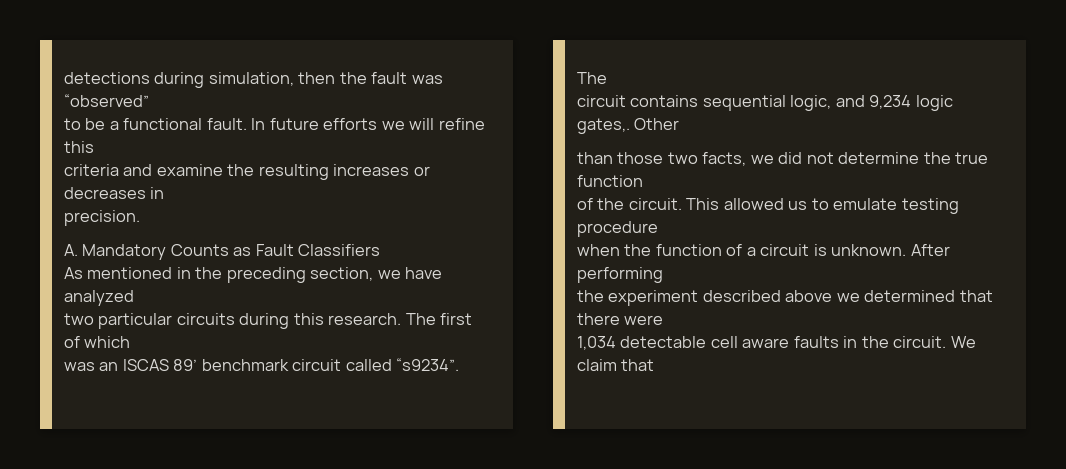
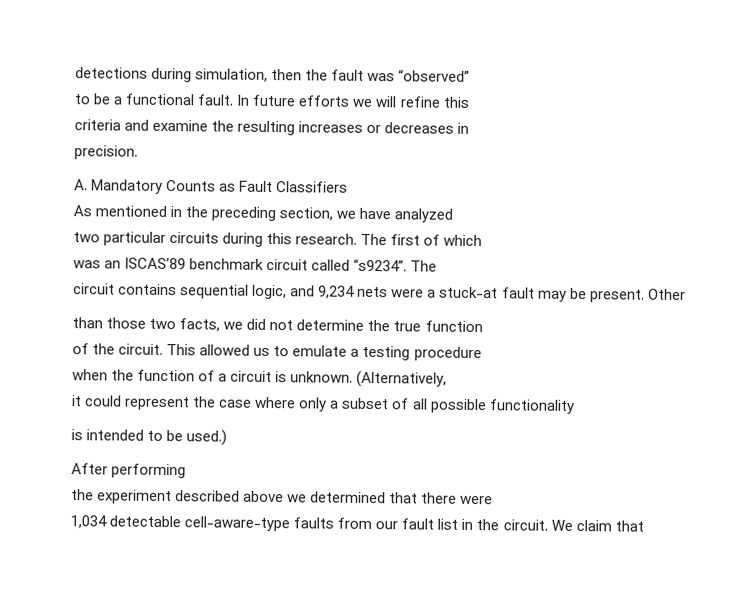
- was an ISCAS 89’ benchmark circuit called “s9234”.
+ was an ISCAS’89 benchmark circuit called “s9234”.
- circuit contains sequential logic, and 9,234 logic gates,.
+ circuit contains sequential logic, and 9,234 nets were a stuck-at fault may be present.
- This allowed us to emulate testing procedure
+ This allowed us to emulate a testing procedure
- when the function of a circuit is unknown. After performing
+ when the function of a circuit is unknown. (Alternatively,
+ it could represent the case where only a subset of all possible functionality
+ is intended to be used.)
+ After performing
- 1,034 detectable cell aware faults in the circuit.
+ 1,034 detectable cell-aware-type faults from our fault list in the circuit.

